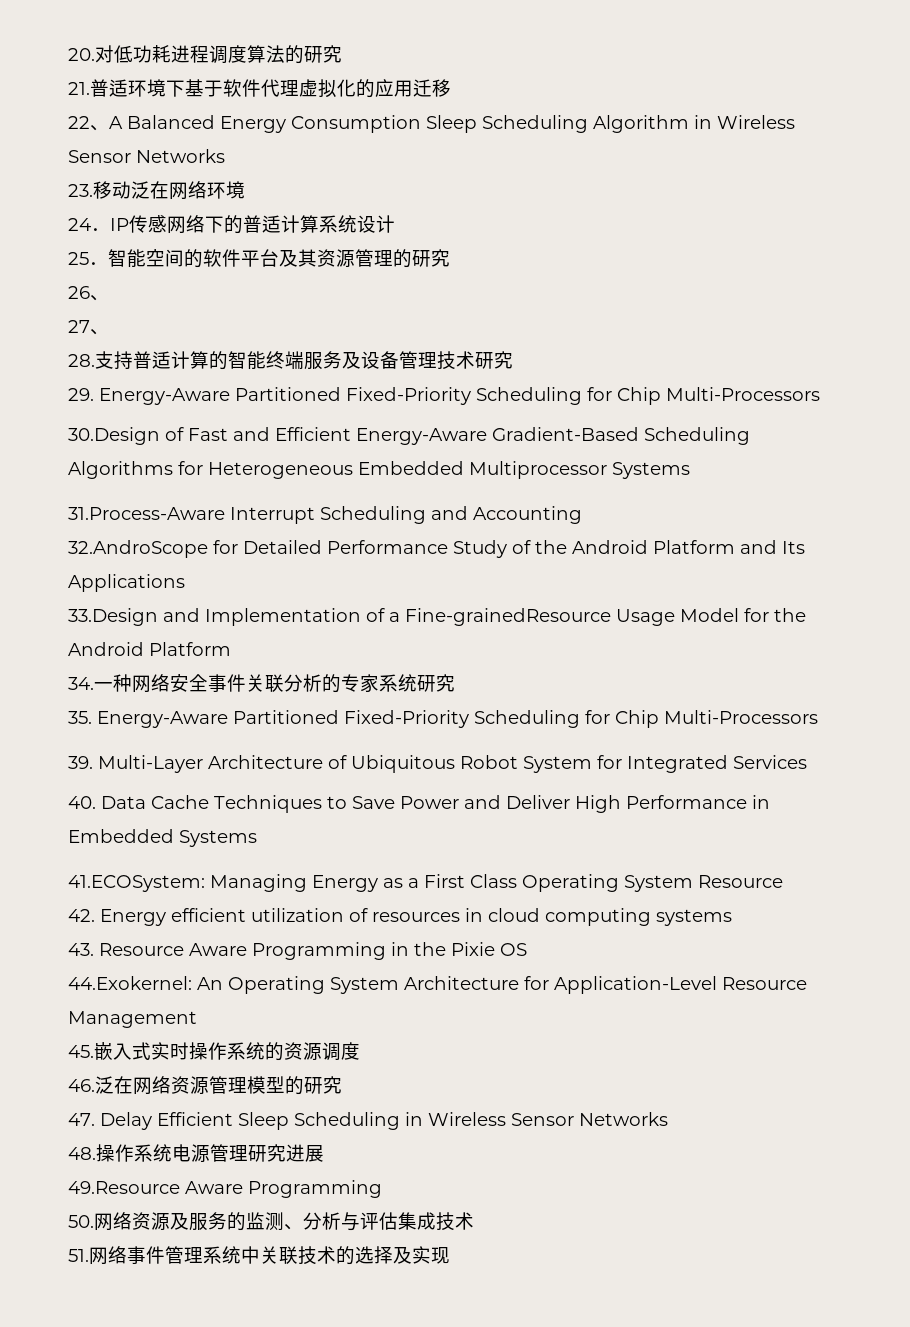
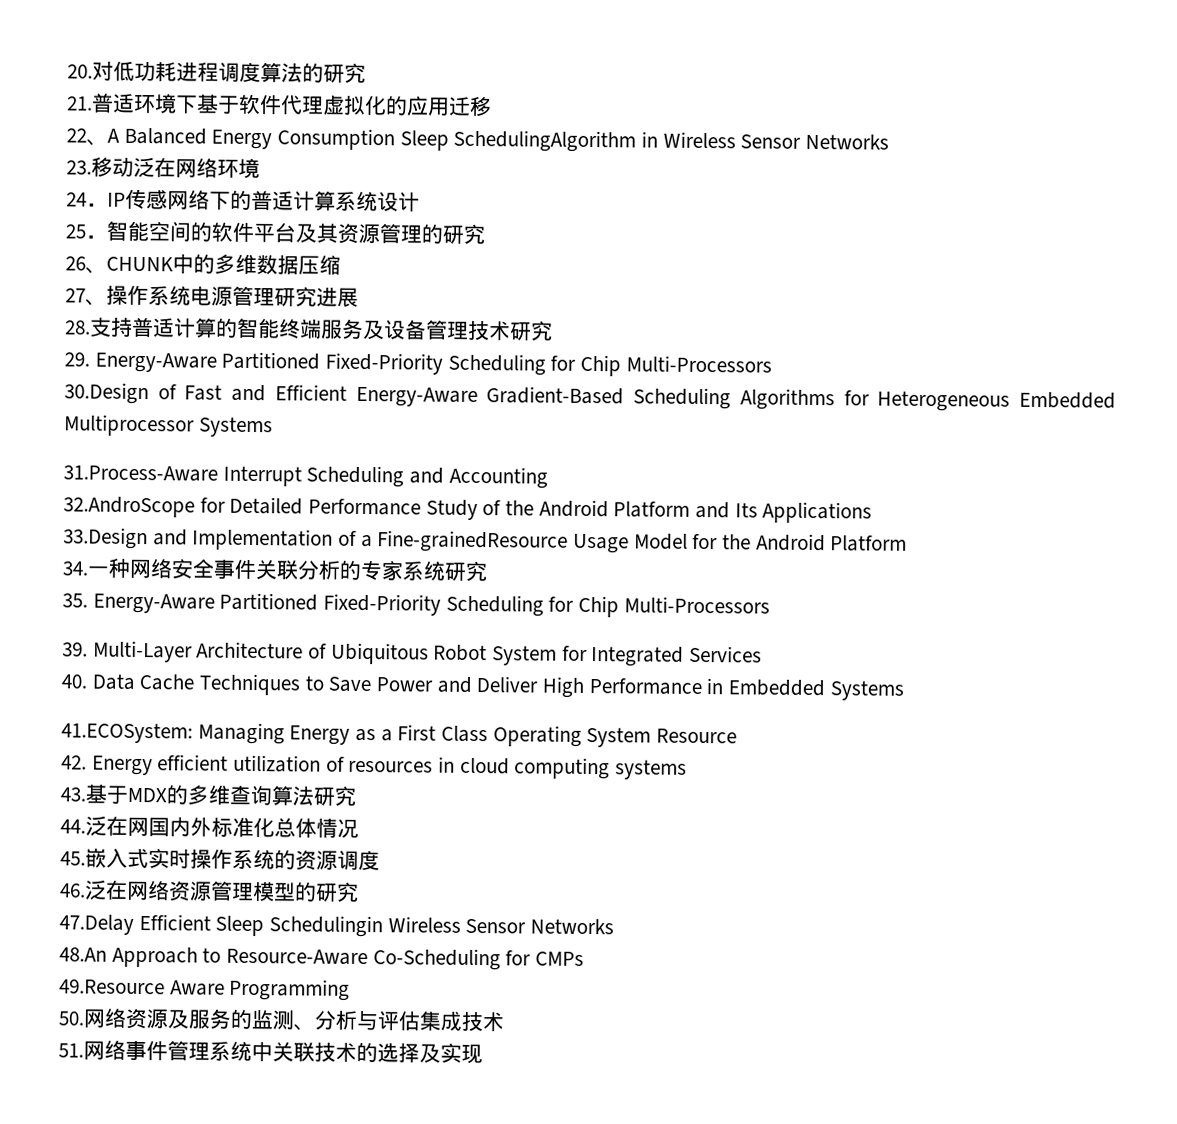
- 22、A Balanced Energy Consumption Sleep Scheduling Algorithm in Wireless Sensor Networks
+ 22、A Balanced Energy Consumption Sleep SchedulingAlgorithm in Wireless Sensor Networks
- 26、
- 27、
+ 26、CHUNK中的多维数据压缩
+ 27、操作系统电源管理研究进展
- 43. Resource Aware Programming in the Pixie OS
- 44.Exokernel: An Operating System Architecture for Application-Level Resource Management
+ 43.基于MDX的多维查询算法研究
+ 44.泛在网国内外标准化总体情况
- 47. Delay Efficient Sleep Scheduling in Wireless Sensor Networks
- 48.操作系统电源管理研究进展
+ 47.Delay Efficient Sleep Schedulingin Wireless Sensor Networks
+ 48.An Approach to Resource-Aware Co-Scheduling for CMPs

